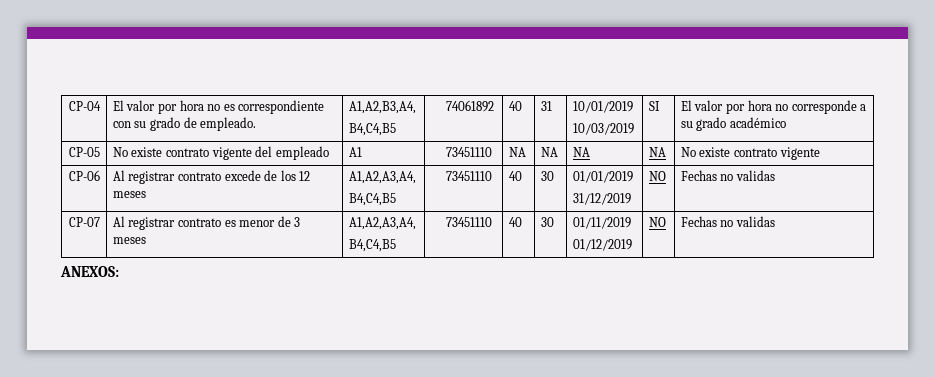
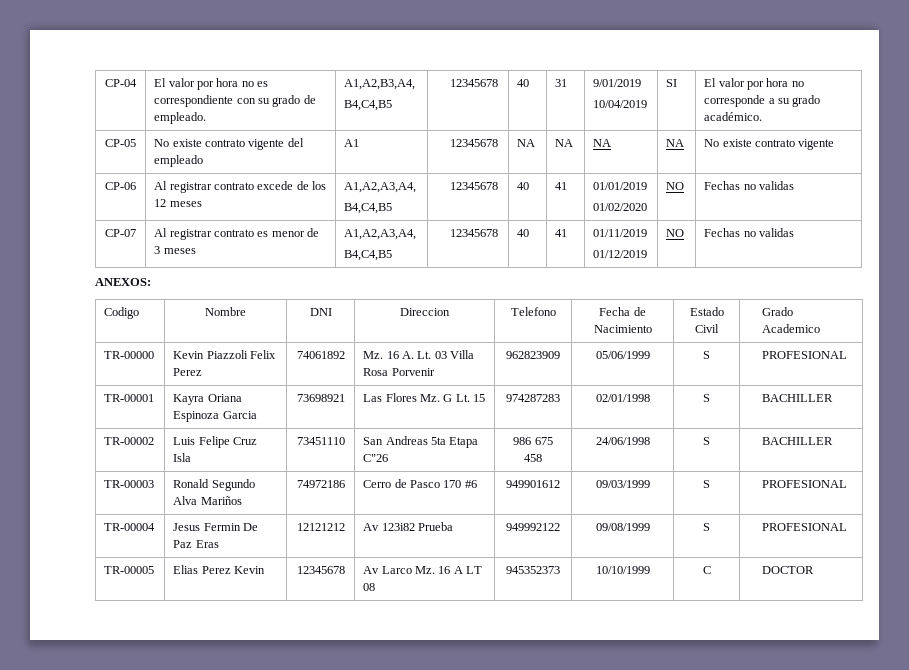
  CP-04 | El valor por hora no es correspondiente con su grado de empleado. | A1,A2,B3,A4,
- B4,C4,B5 | 74061892 | 40 | 31 | 10/01/2019
- 10/03/2019 | SI | El valor por hora no corresponde a su grado académico
+ B4,C4,B5 | 12345678 | 40 | 31 | 9/01/2019
+ 10/04/2019 | SI | El valor por hora no corresponde a su grado académico.
- CP-05 | No existe contrato vigente del empleado | A1 | 73451110 | NA | NA | NA | NA | No existe contrato vigente
+ CP-05 | No existe contrato vigente del empleado | A1 | 12345678 | NA | NA | NA | NA | No existe contrato vigente
  CP-06 | Al registrar contrato excede de los 12 meses | A1,A2,A3,A4,
- B4,C4,B5 | 73451110 | 40 | 30 | 01/01/2019
- 31/12/2019 | NO | Fechas no validas
+ B4,C4,B5 | 12345678 | 40 | 41 | 01/01/2019
+ 01/02/2020 | NO | Fechas no validas
  CP-07 | Al registrar contrato es menor de 3 meses | A1,A2,A3,A4,
- B4,C4,B5 | 73451110 | 40 | 30 | 01/11/2019
+ B4,C4,B5 | 12345678 | 40 | 41 | 01/11/2019
+ Codigo | Nombre | DNI | Direccion | Telefono | Fecha de Nacimiento | Estado Civil | Grado Academico
+ TR-00000 | Kevin Piazzoli Felix Perez | 74061892 | Mz. 16 A. Lt. 03 Villa Rosa Porvenir | 962823909 | 05/06/1999 | S | PROFESIONAL
+ TR-00001 | Kayra Oriana Espinoza Garcia | 73698921 | Las Flores Mz. G Lt. 15 | 974287283 | 02/01/1998 | S | BACHILLER
+ TR-00002 | Luis Felipe Cruz Isla | 73451110 | San Andreas 5ta Etapa C"26 | 986 675 458 | 24/06/1998 | S | BACHILLER
+ TR-00003 | Ronald Segundo Alva Mariños | 74972186 | Cerro de Pasco 170 #6 | 949901612 | 09/03/1999 | S | PROFESIONAL
+ TR-00004 | Jesus Fermin De Paz Eras | 12121212 | Av 123i82 Prueba | 949992122 | 09/08/1999 | S | PROFESIONAL
+ TR-00005 | Elias Perez Kevin | 12345678 | Av Larco Mz. 16 A LT 08 | 945352373 | 10/10/1999 | C | DOCTOR

